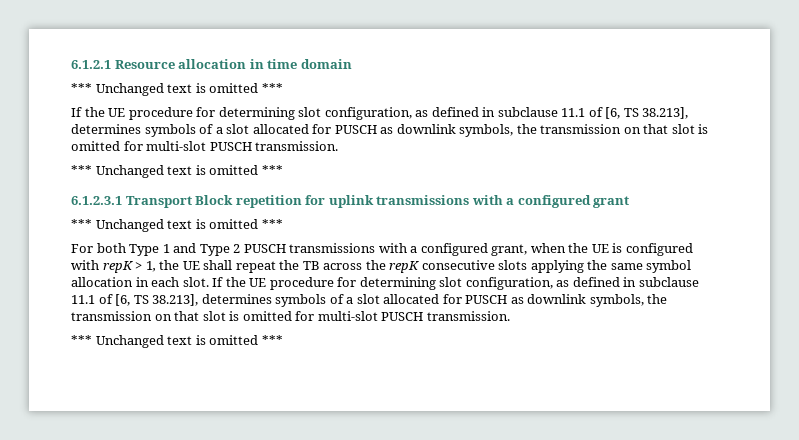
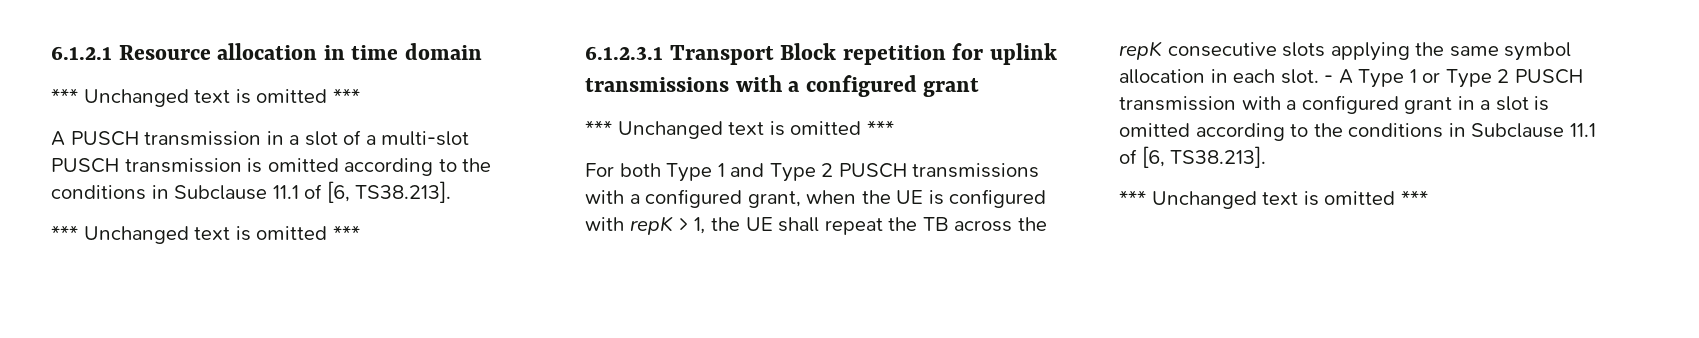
  6.1.2.1 Resource allocation in time domain
  *** Unchanged text is omitted ***
- If the UE procedure for determining slot configuration, as defined in subclause 11.1 of [6, TS 38.213], determines symbols of a slot allocated for PUSCH as downlink symbols, the transmission on that slot is omitted for multi-slot PUSCH transmission.
+ A PUSCH transmission in a slot of a multi-slot PUSCH transmission is omitted according to the conditions in Subclause 11.1 of [6, TS38.213].
- For both Type 1 and Type 2 PUSCH transmissions with a configured grant, when the UE is configured with repK > 1, the UE shall repeat the TB across the repK consecutive slots applying the same symbol allocation in each slot. If the UE procedure for determining slot configuration, as defined in subclause 11.1 of [6, TS 38.213], determines symbols of a slot allocated for PUSCH as downlink symbols, the transmission on that slot is omitted for multi-slot PUSCH transmission.
+ For both Type 1 and Type 2 PUSCH transmissions with a configured grant, when the UE is configured with repK > 1, the UE shall repeat the TB across the repK consecutive slots applying the same symbol allocation in each slot. - A Type 1 or Type 2 PUSCH transmission with a configured grant in a slot is omitted according to the conditions in Subclause 11.1 of [6, TS38.213].

